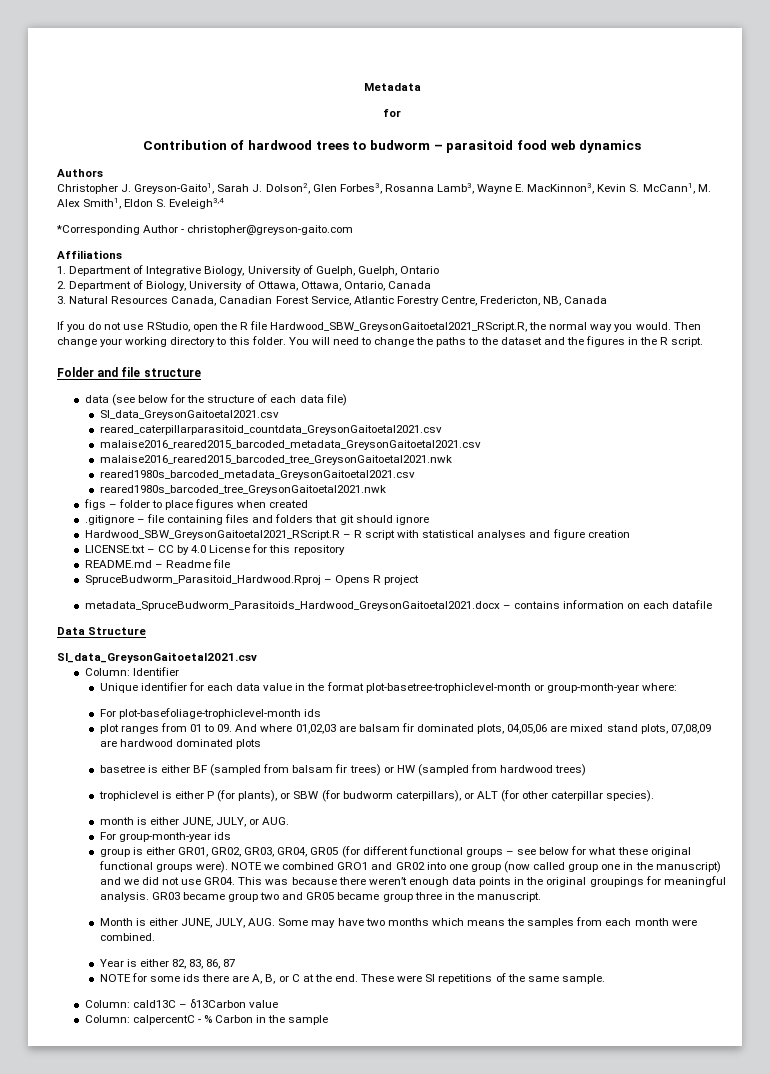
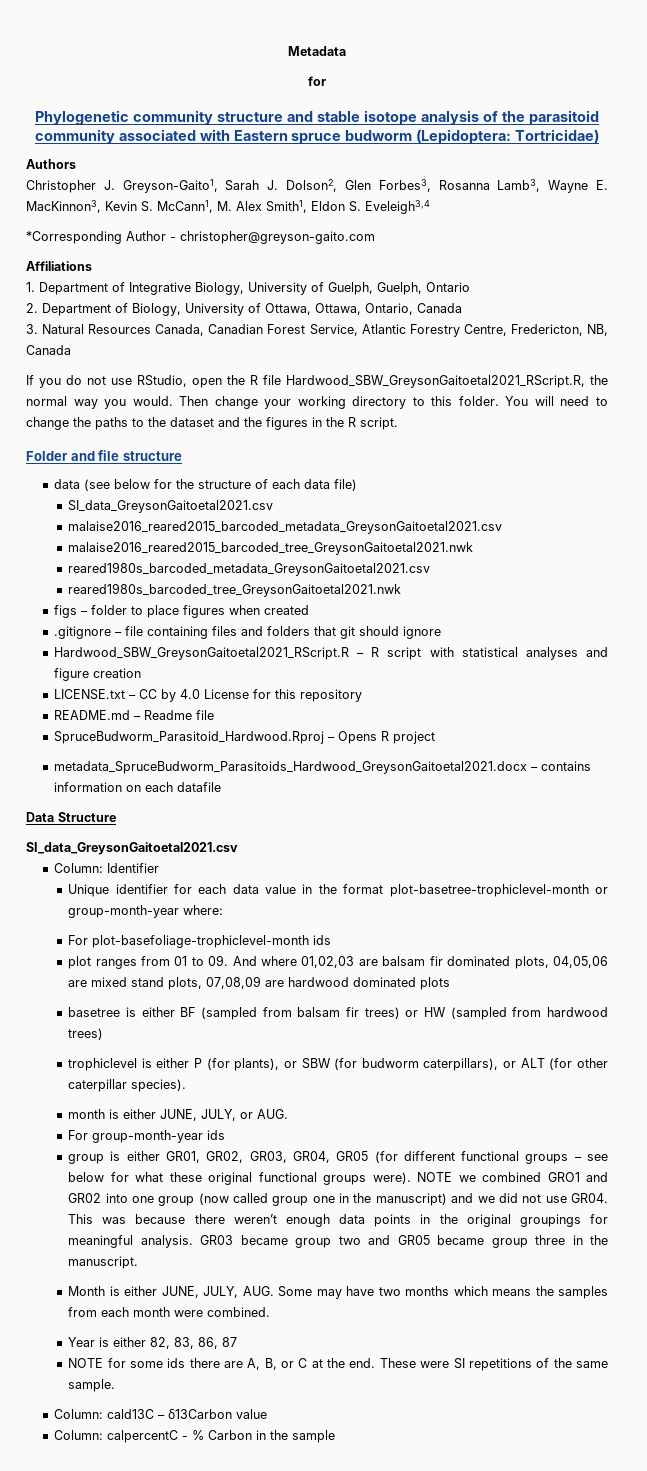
- Contribution of hardwood trees to budworm – parasitoid food web dynamics
+ Phylogenetic community structure and stable isotope analysis of the parasitoid community associated with Eastern spruce budworm (Lepidoptera: Tortricidae)
- reared_caterpillarparasitoid_countdata_GreysonGaitoetal2021.csv

